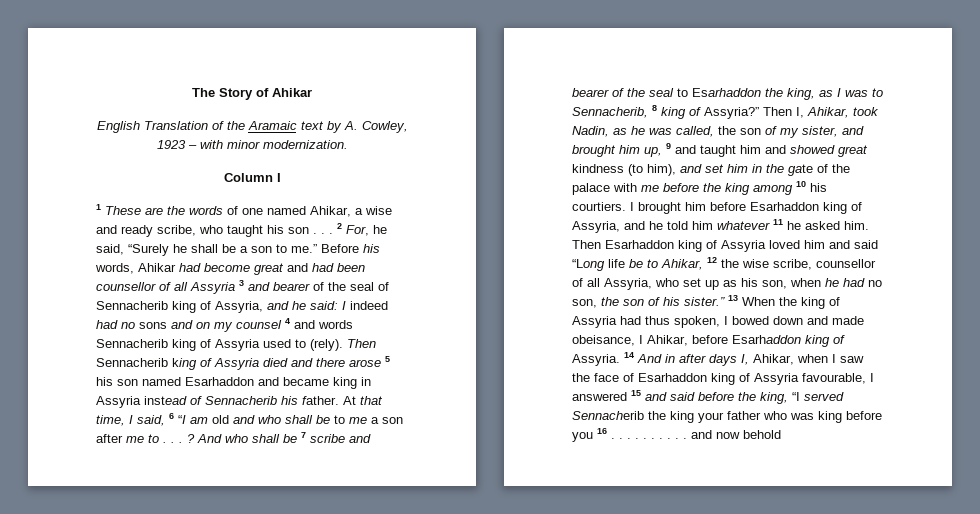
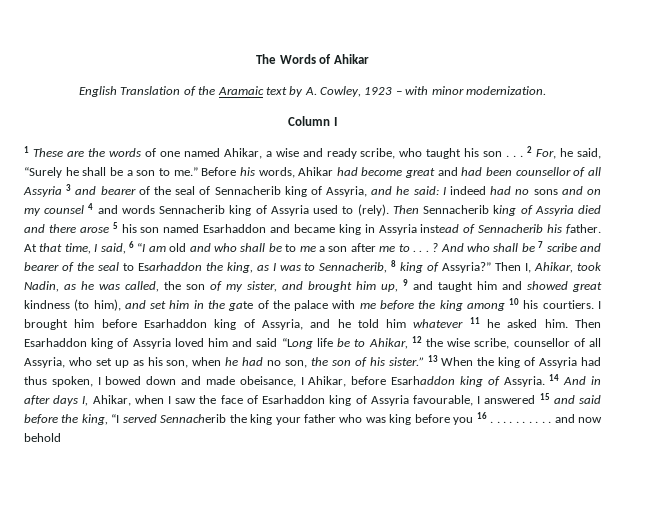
- The Story of Ahikar
+ The Words of Ahikar

